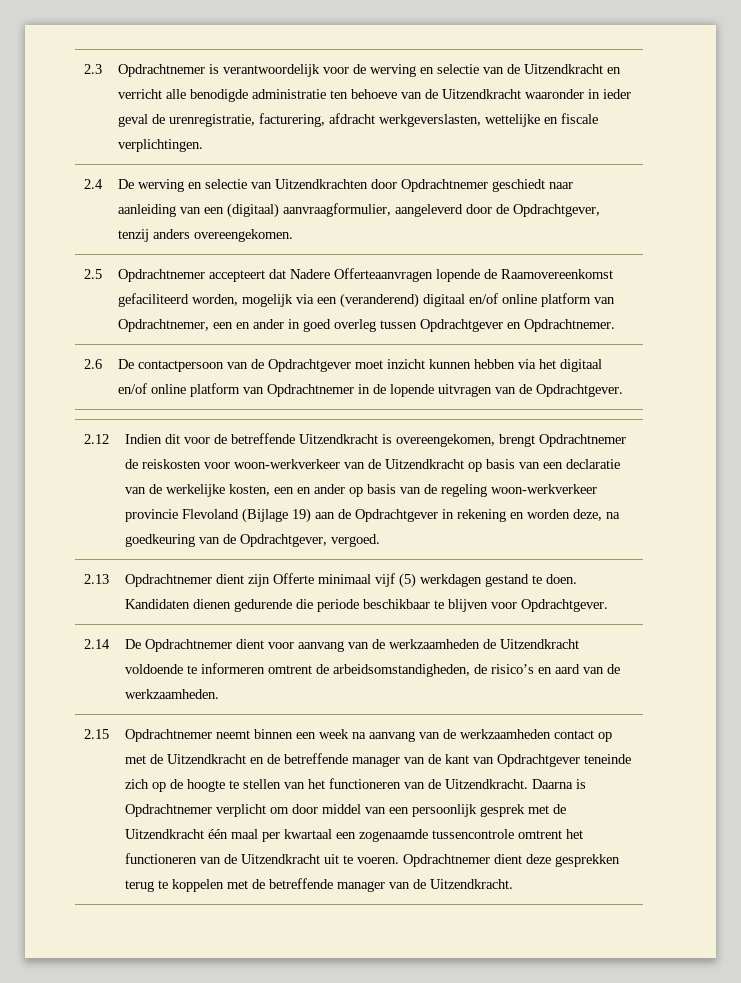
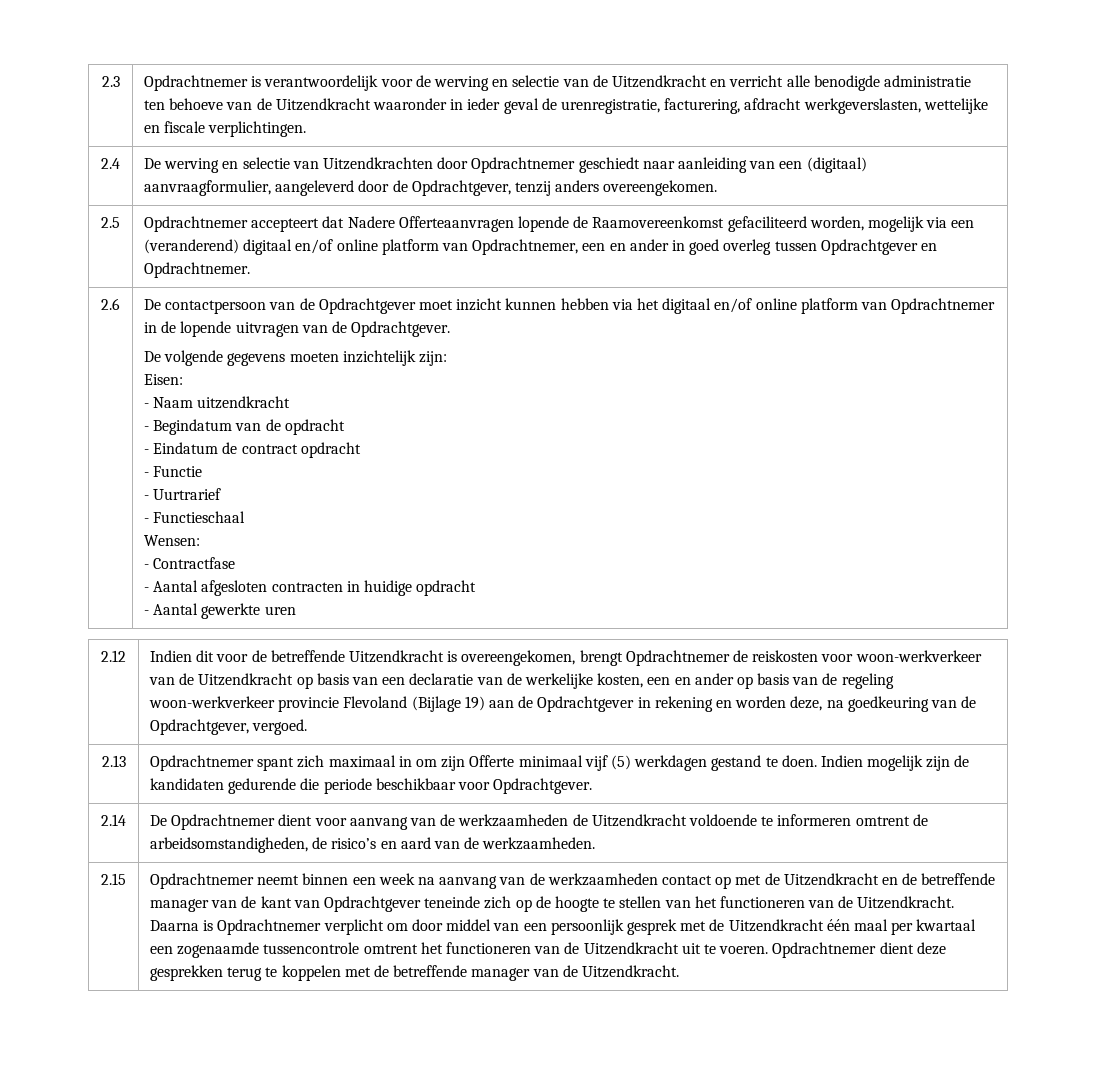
+ De volgende gegevens moeten inzichtelijk zijn:
+ Eisen:
+ - Naam uitzendkracht
+ - Begindatum van de opdracht
+ - Eindatum de contract opdracht
+ - Functie
+ - Uurtrarief
+ - Functieschaal
+ Wensen:
+ - Contractfase
+ - Aantal afgesloten contracten in huidige opdracht
+ - Aantal gewerkte uren
- 2.13 | Opdrachtnemer dient zijn Offerte minimaal vijf (5) werkdagen gestand te doen. Kandidaten dienen gedurende die periode beschikbaar te blijven voor Opdrachtgever.
+ 2.13 | Opdrachtnemer spant zich maximaal in om zijn Offerte minimaal vijf (5) werkdagen gestand te doen. Indien mogelijk zijn de kandidaten gedurende die periode beschikbaar voor Opdrachtgever.

